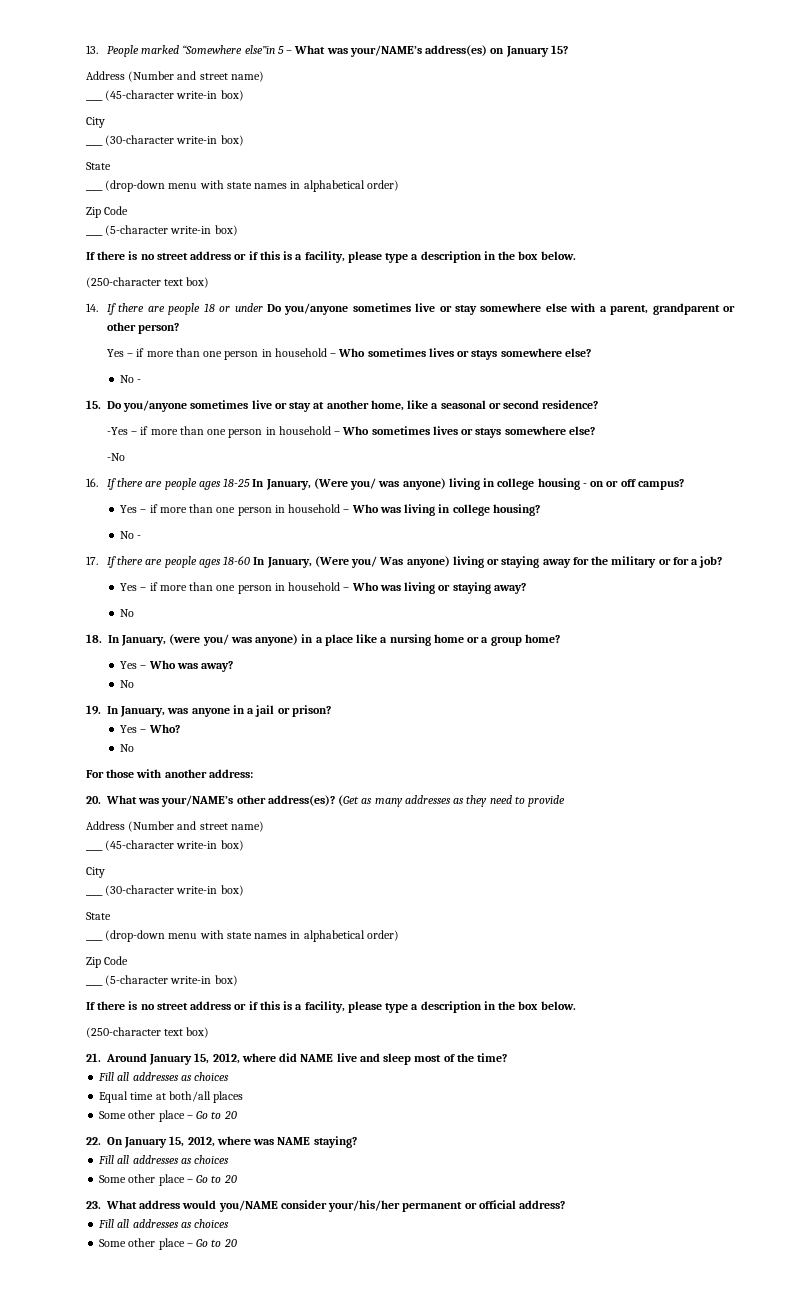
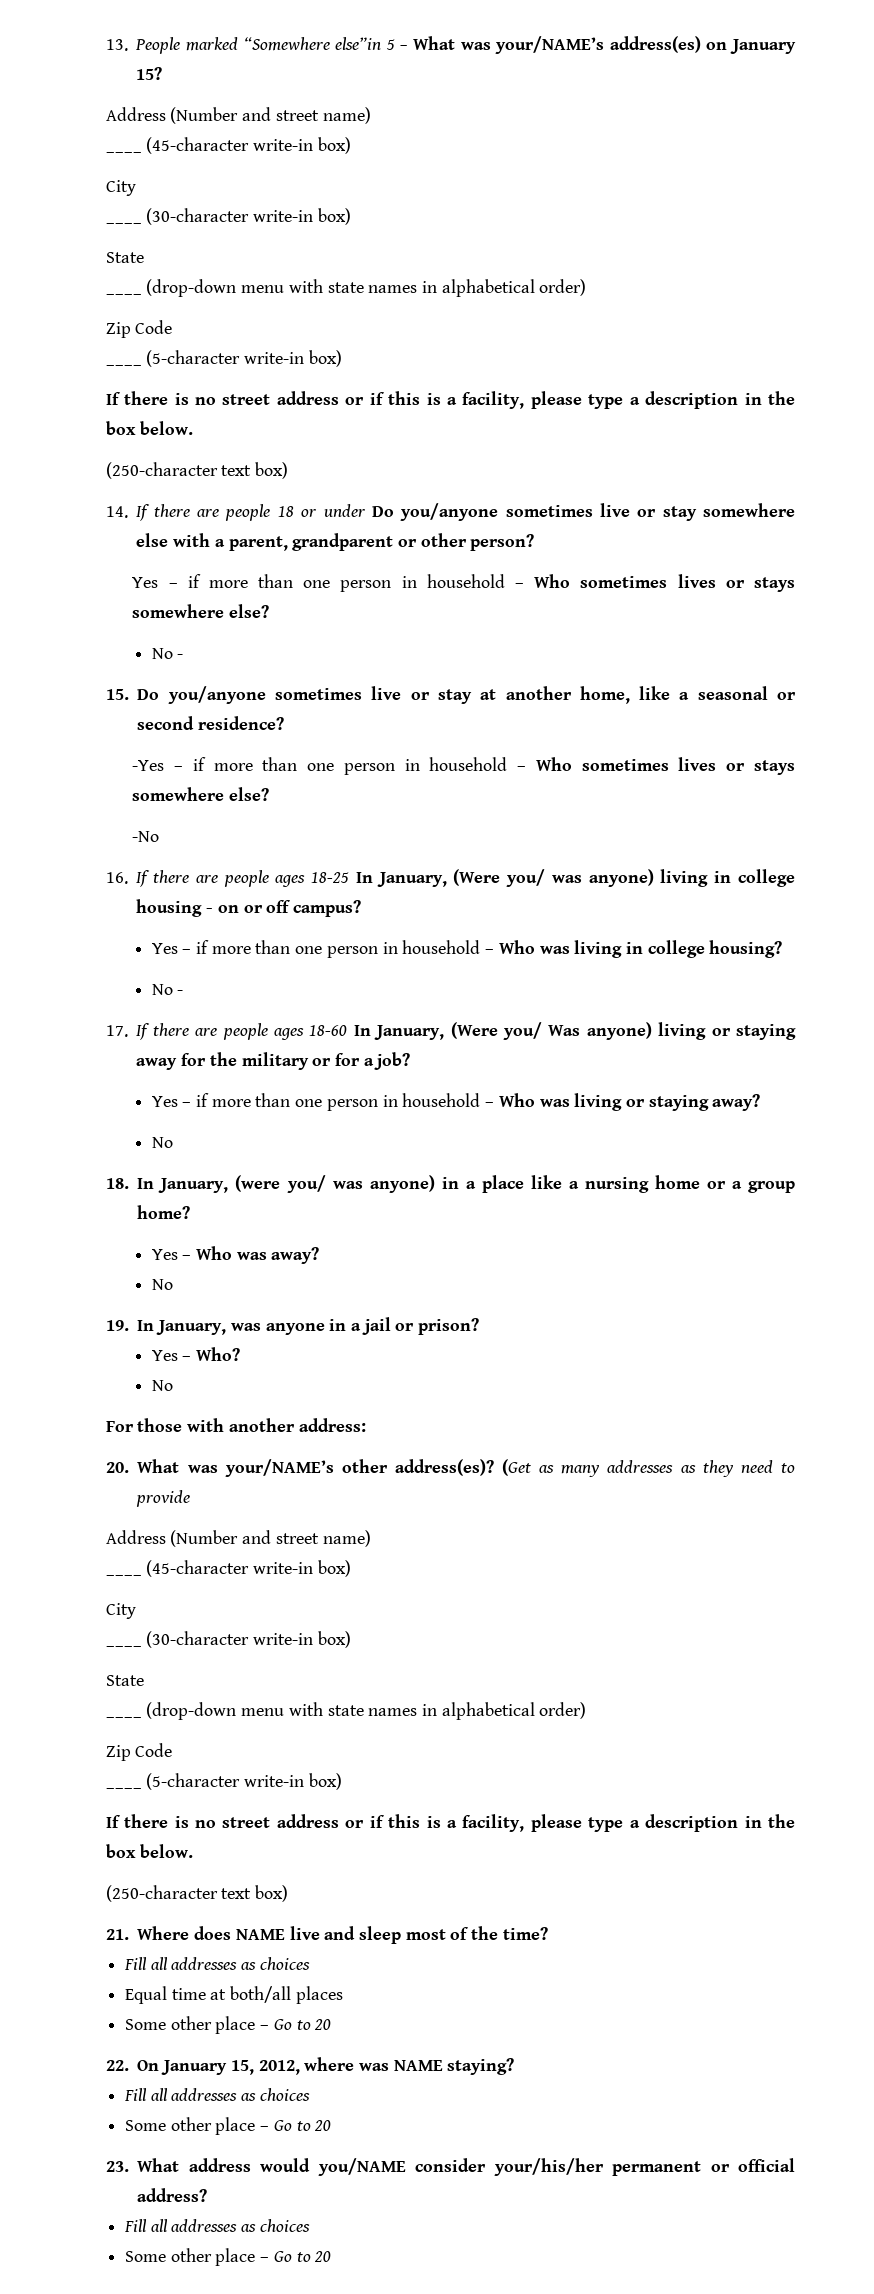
- 21. Around January 15, 2012, where did NAME live and sleep most of the time?
+ 21. Where does NAME live and sleep most of the time?

